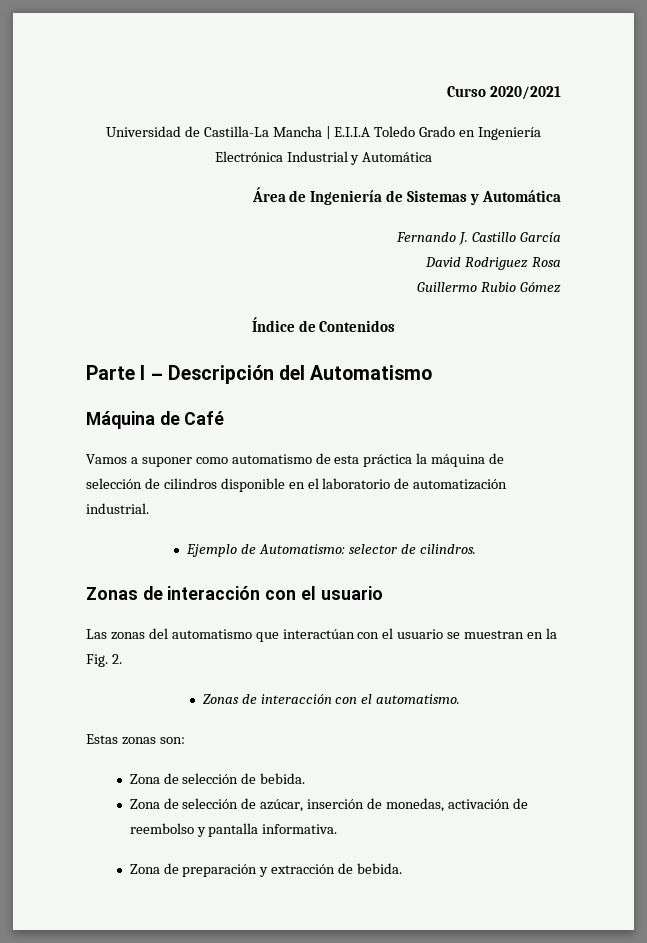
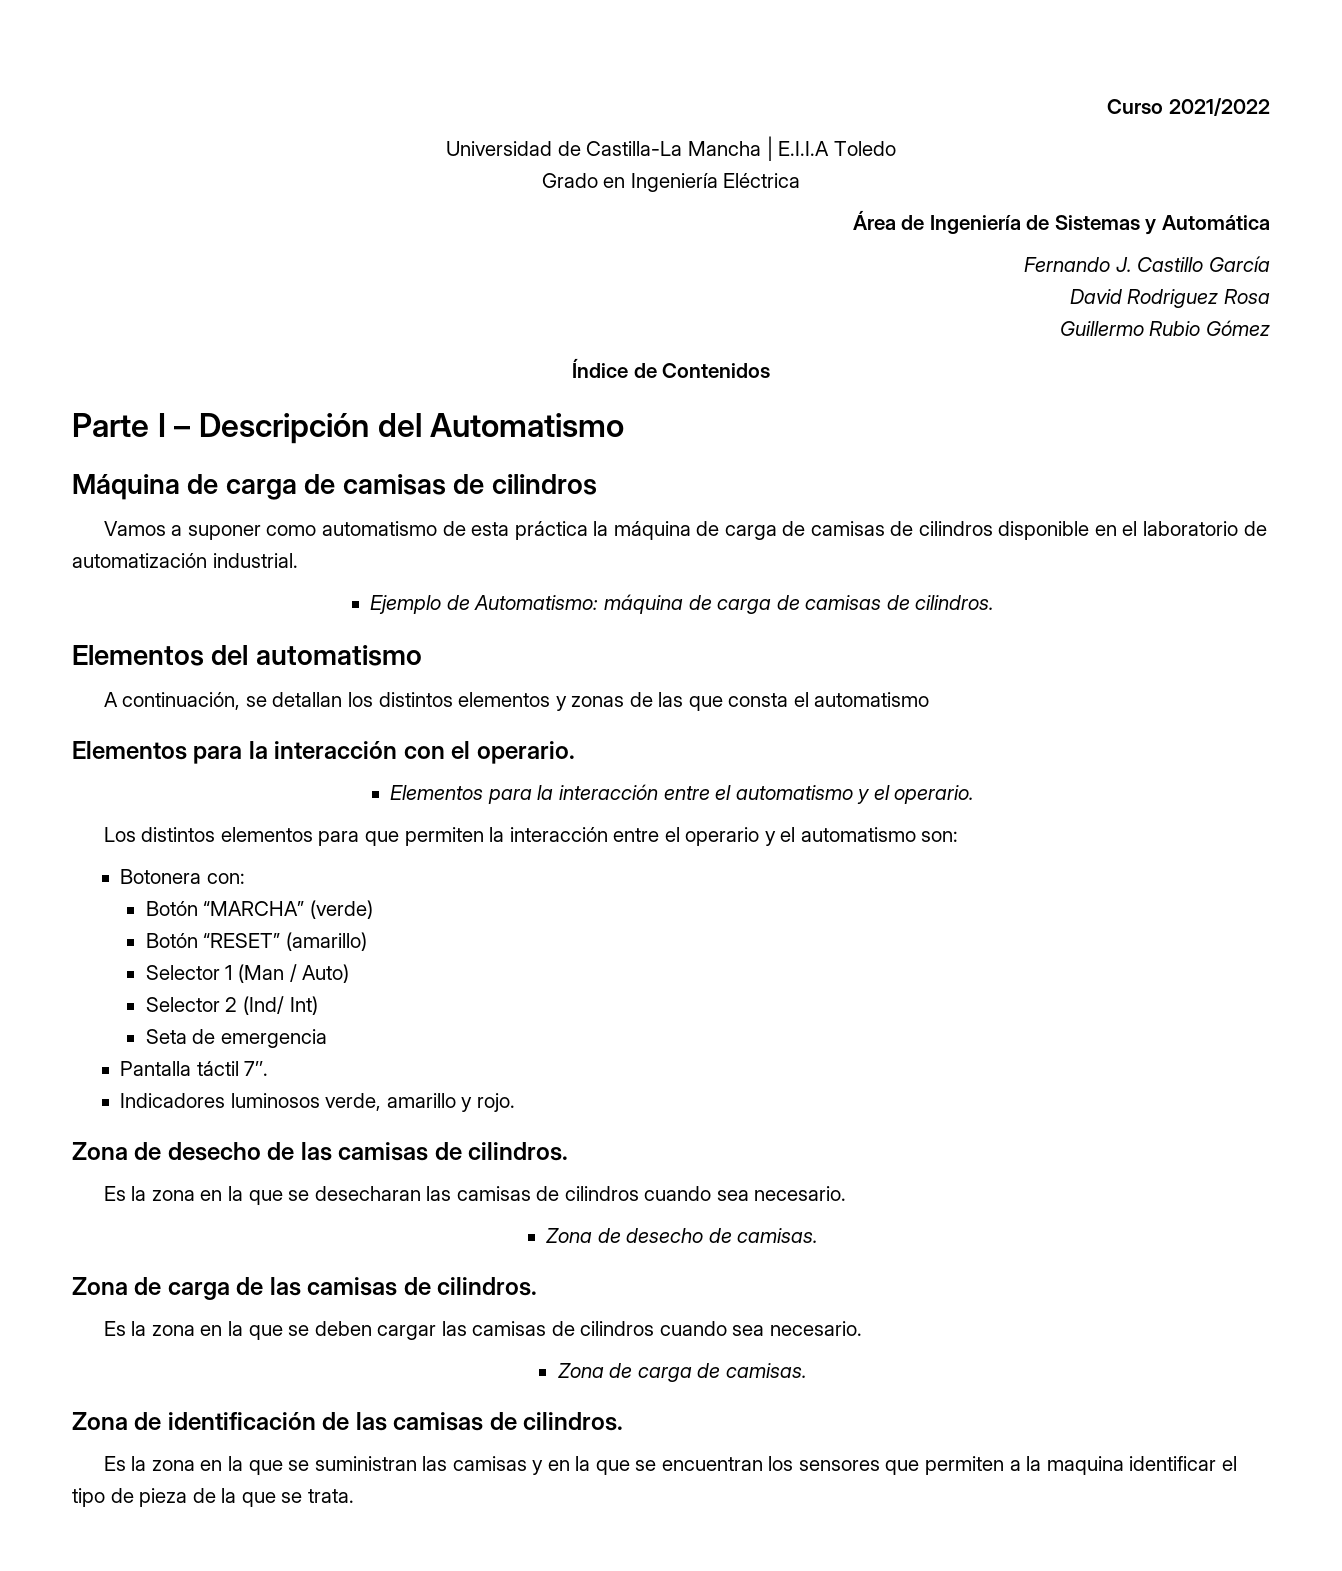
- Curso 2020/2021
+ Curso 2021/2022
- Universidad de Castilla-La Mancha | E.I.I.A Toledo Grado en Ingeniería Electrónica Industrial y Automática
+ Universidad de Castilla-La Mancha | E.I.I.A Toledo
+ Grado en Ingeniería Eléctrica
- Máquina de Café
+ Máquina de carga de camisas de cilindros
- Vamos a suponer como automatismo de esta práctica la máquina de selección de cilindros disponible en el laboratorio de automatización industrial.
+ Vamos a suponer como automatismo de esta práctica la máquina de carga de camisas de cilindros disponible en el laboratorio de automatización industrial.
- Ejemplo de Automatismo: selector de cilindros.
- Zonas de interacción con el usuario
- Las zonas del automatismo que interactúan con el usuario se muestran en la Fig. 2.
- Zonas de interacción con el automatismo.
- Estas zonas son:
- Zona de selección de bebida.
- Zona de selección de azúcar, inserción de monedas, activación de reembolso y pantalla informativa.
- Zona de preparación y extracción de bebida.
+ Ejemplo de Automatismo: máquina de carga de camisas de cilindros.
+ Elementos del automatismo
+ A continuación, se detallan los distintos elementos y zonas de las que consta el automatismo
+ Elementos para la interacción con el operario.
+ Elementos para la interacción entre el automatismo y el operario.
+ Los distintos elementos para que permiten la interacción entre el operario y el automatismo son:
+ Botonera con:
+ Botón “MARCHA” (verde)
+ Botón “RESET” (amarillo)
+ Selector 1 (Man / Auto)
+ Selector 2 (Ind/ Int)
+ Seta de emergencia
+ Pantalla táctil 7’’.
+ Indicadores luminosos verde, amarillo y rojo.
+ Zona de desecho de las camisas de cilindros.
+ Es la zona en la que se desecharan las camisas de cilindros cuando sea necesario.
+ Zona de desecho de camisas.
+ Zona de carga de las camisas de cilindros.
+ Es la zona en la que se deben cargar las camisas de cilindros cuando sea necesario.
+ Zona de carga de camisas.
+ Zona de identificación de las camisas de cilindros.
+ Es la zona en la que se suministran las camisas y en la que se encuentran los sensores que permiten a la maquina identificar el tipo de pieza de la que se trata.

